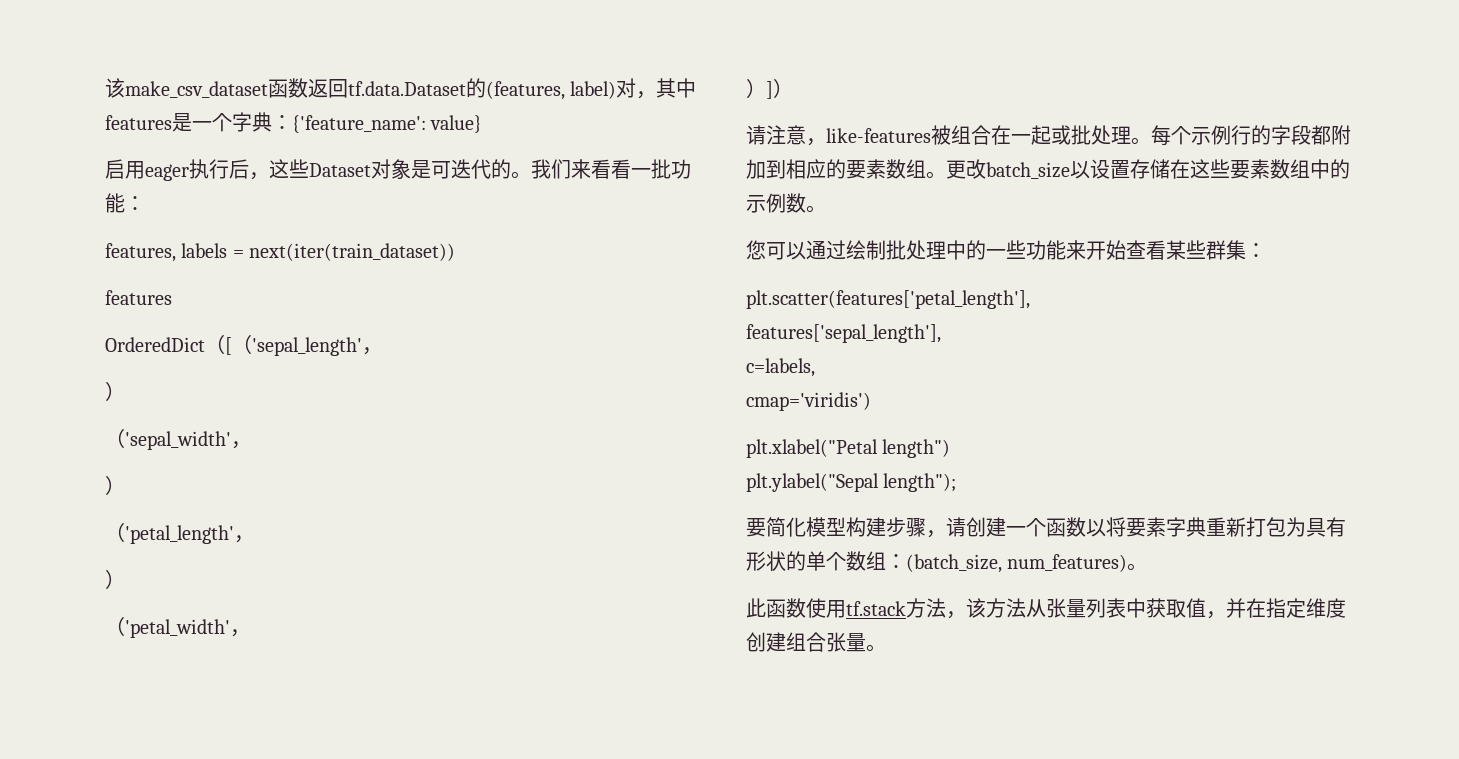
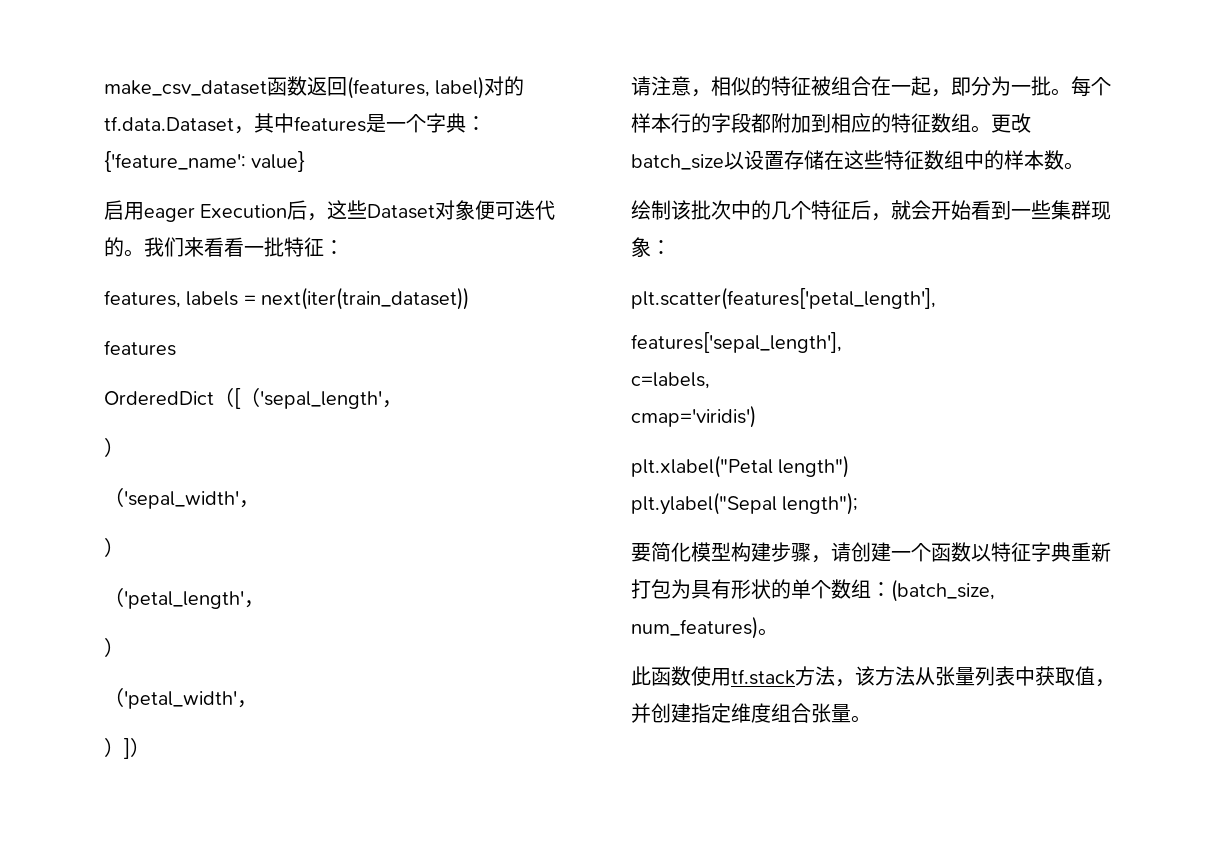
- 该make_csv_dataset函数返回tf.data.Dataset的(features, label)对，其中features是一个字典：{'feature_name': value}
+ make_csv_dataset函数返回(features, label)对的tf.data.Dataset，其中features是一个字典：{'feature_name': value}
- 启用eager执行后，这些Dataset对象是可迭代的。
+ 启用eager Execution后，这些Dataset对象便可迭代的。
- 我们来看看一批功能：
+ 我们来看看一批特征：
- 请注意，like-features被组合在一起或批处理。每个示例行的字段都附加到相应的要素数组。
+ 请注意，相似的特征被组合在一起，即分为一批。每个样本行的字段都附加到相应的特征数组。
- 更改batch_size以设置存储在这些要素数组中的示例数。
+ 更改batch_size以设置存储在这些特征数组中的样本数。
- 您可以通过绘制批处理中的一些功能来开始查看某些群集：
+ 绘制该批次中的几个特征后，就会开始看到一些集群现象：
- 要简化模型构建步骤，请创建一个函数以将要素字典重新打包为具有形状的单个数组：(batch_size, num_features)。
+ 要简化模型构建步骤，请创建一个函数以特征字典重新打包为具有形状的单个数组：(batch_size, num_features)。
- 此函数使用tf.stack方法，该方法从张量列表中获取值，并在指定维度创建组合张量。
+ 此函数使用tf.stack方法，该方法从张量列表中获取值，并创建指定维度组合张量。

